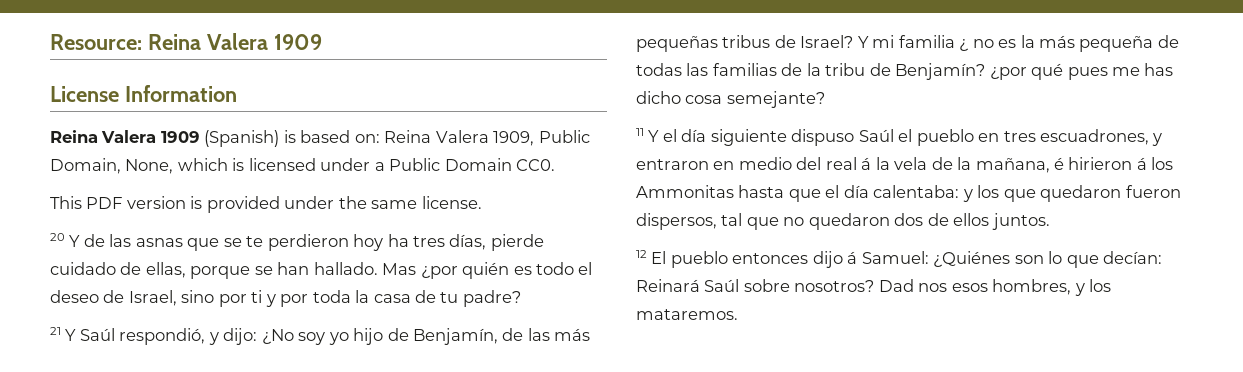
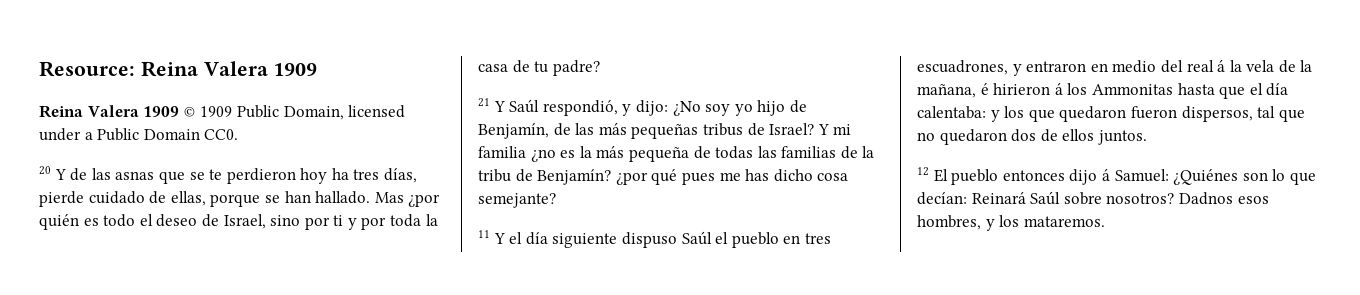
- License Information
- Reina Valera 1909 (Spanish) is based on: Reina Valera 1909, Public Domain, None, which is licensed under a Public Domain CC0.
+ Reina Valera 1909 © 1909 Public Domain, licensed under a Public Domain CC0.
- This PDF version is provided under the same license.
- Y mi familia ¿ no es la más pequeña de todas las familias de la tribu de Benjamín?
+ Y mi familia ¿no es la más pequeña de todas las familias de la tribu de Benjamín?
- Dad nos esos hombres, y los mataremos.
+ Dadnos esos hombres, y los mataremos.

